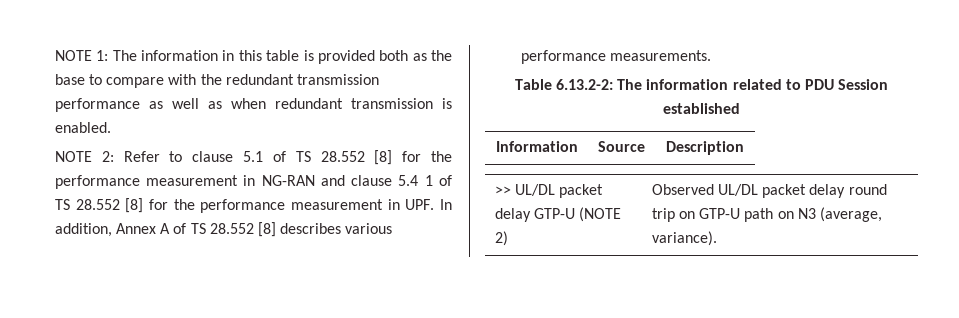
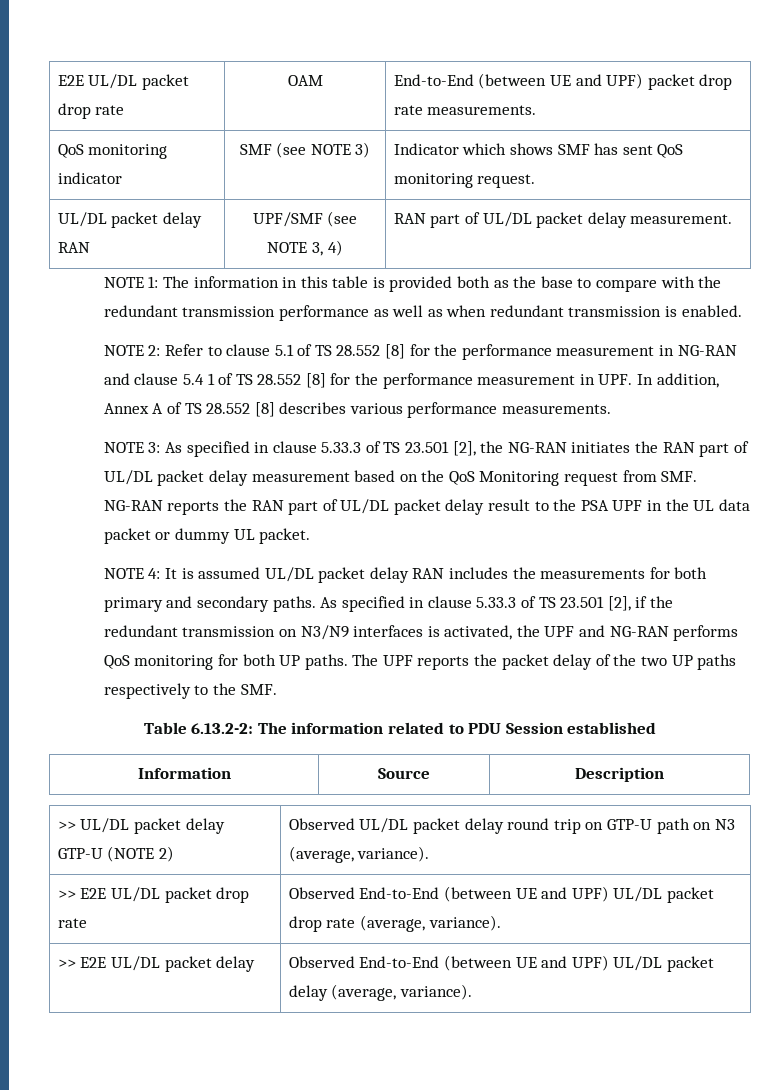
+ E2E UL/DL packet drop rate | OAM | End-to-End (between UE and UPF) packet drop rate measurements.
+ QoS monitoring indicator | SMF (see NOTE 3) | Indicator which shows SMF has sent QoS monitoring request.
+ UL/DL packet delay RAN | UPF/SMF (see NOTE 3, 4) | RAN part of UL/DL packet delay measurement.
+ NOTE 3: As specified in clause 5.33.3 of TS 23.501 [2], the NG-RAN initiates the RAN part of UL/DL packet delay measurement based on the QoS Monitoring request from SMF. NG-RAN reports the RAN part of UL/DL packet delay result to the PSA UPF in the UL data packet or dummy UL packet.
+ NOTE 4: It is assumed UL/DL packet delay RAN includes the measurements for both primary and secondary paths. As specified in clause 5.33.3 of TS 23.501 [2], if the redundant transmission on N3/N9 interfaces is activated, the UPF and NG-RAN performs QoS monitoring for both UP paths. The UPF reports the packet delay of the two UP paths respectively to the SMF.
+ >> E2E UL/DL packet drop rate | Observed End-to-End (between UE and UPF) UL/DL packet drop rate (average, variance).
+ >> E2E UL/DL packet delay | Observed End-to-End (between UE and UPF) UL/DL packet delay (average, variance).

